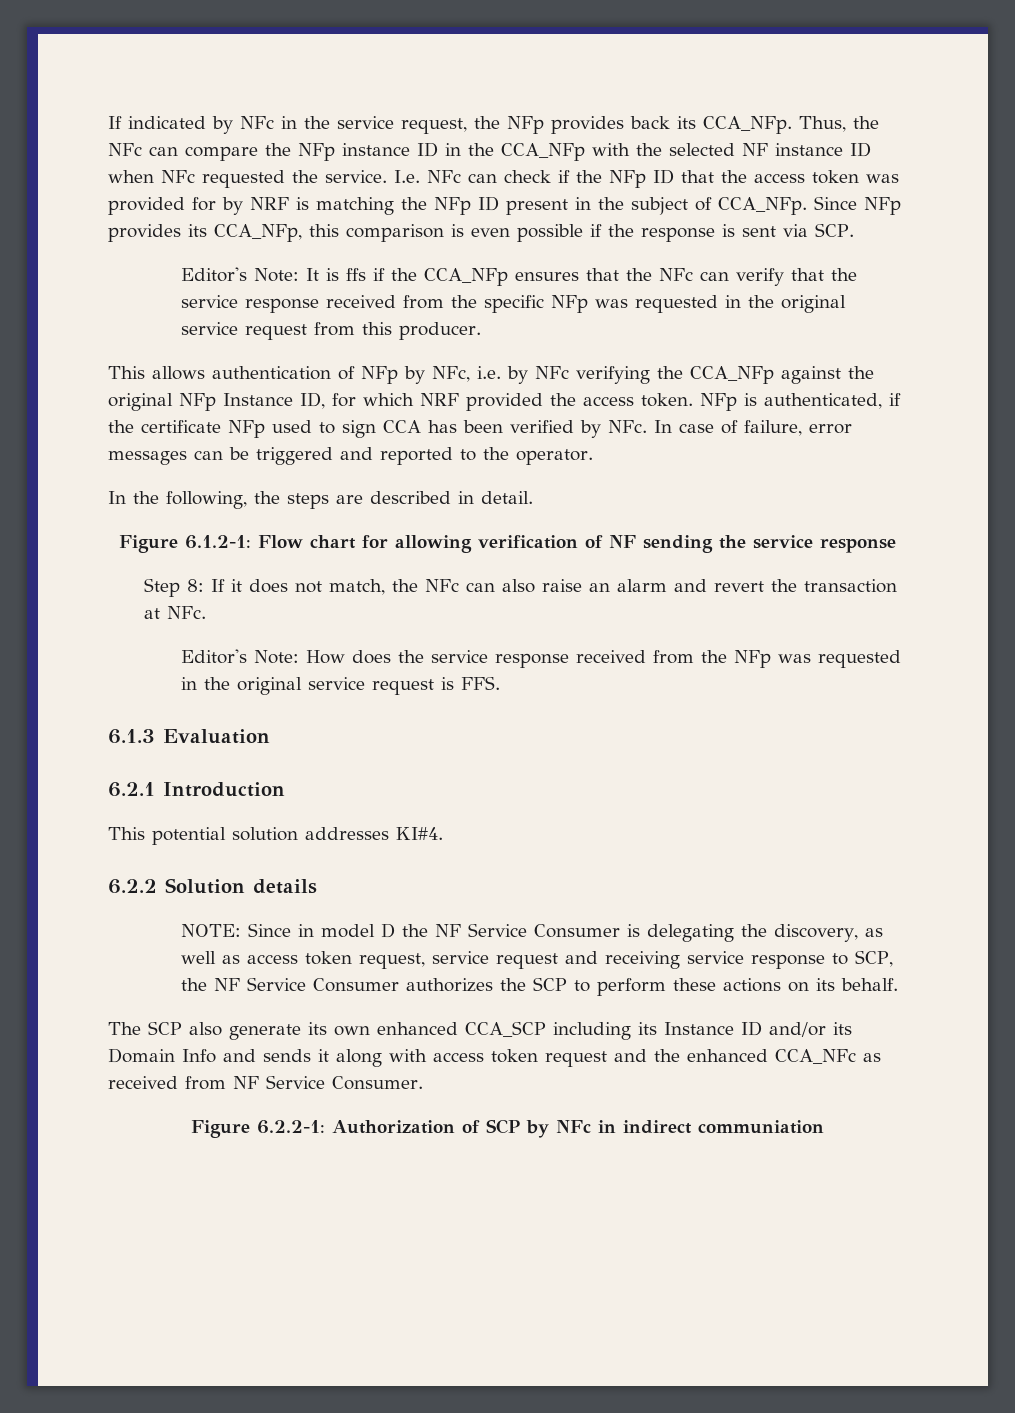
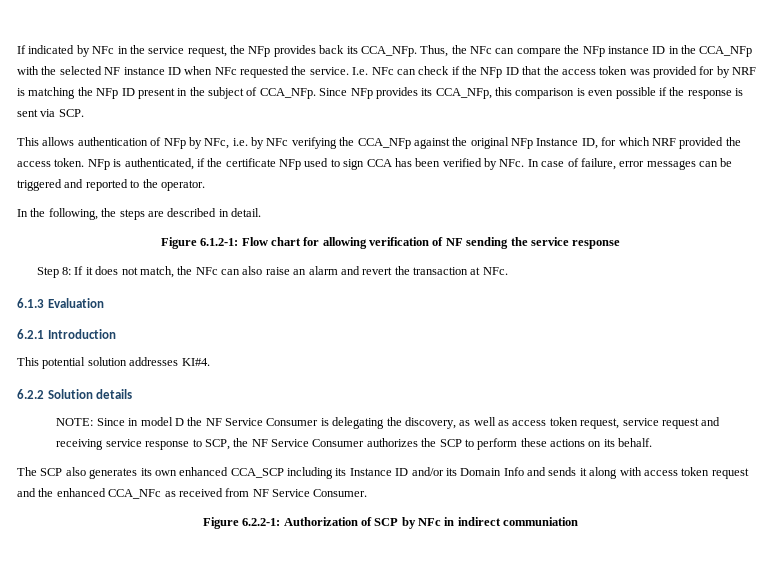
- Editor's Note: It is ffs if the CCA_NFp ensures that the NFc can verify that the service response received from the specific NFp was requested in the original service request from this producer.
- Editor's Note: How does the service response received from the NFp was requested in the original service request is FFS.
- The SCP also generate its own enhanced CCA_SCP including its Instance ID and/or its Domain Info and sends it along with access token request and the enhanced CCA_NFc as received from NF Service Consumer.
+ The SCP also generates its own enhanced CCA_SCP including its Instance ID and/or its Domain Info and sends it along with access token request and the enhanced CCA_NFc as received from NF Service Consumer.

